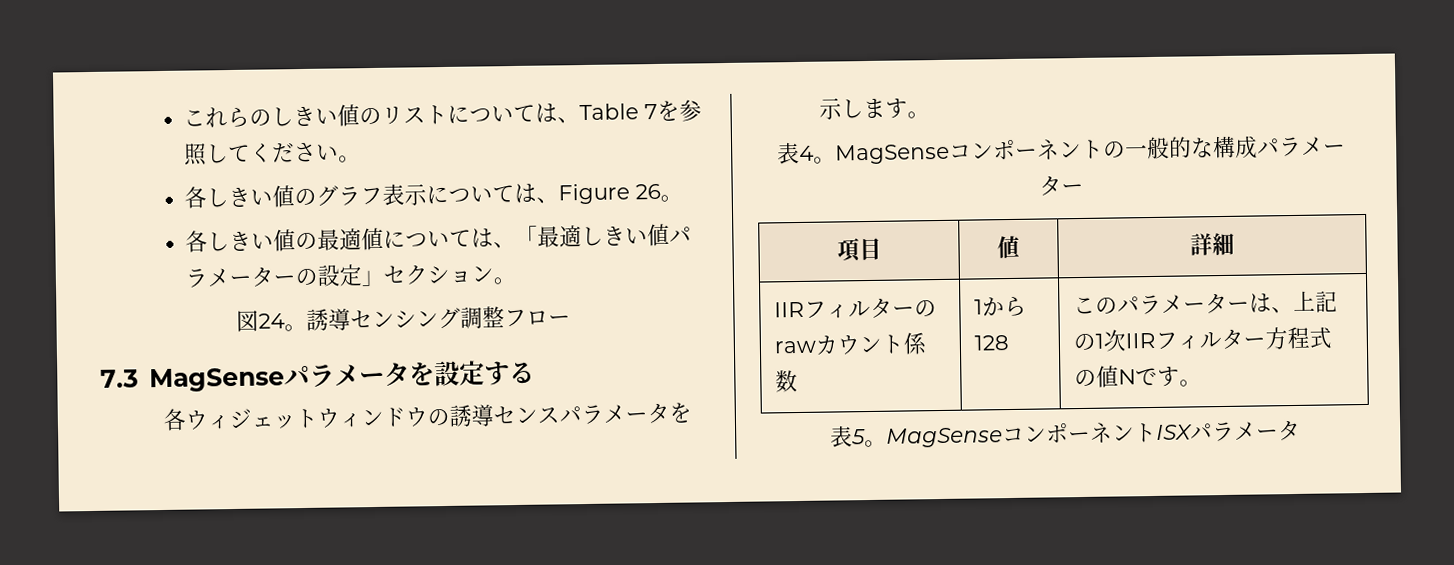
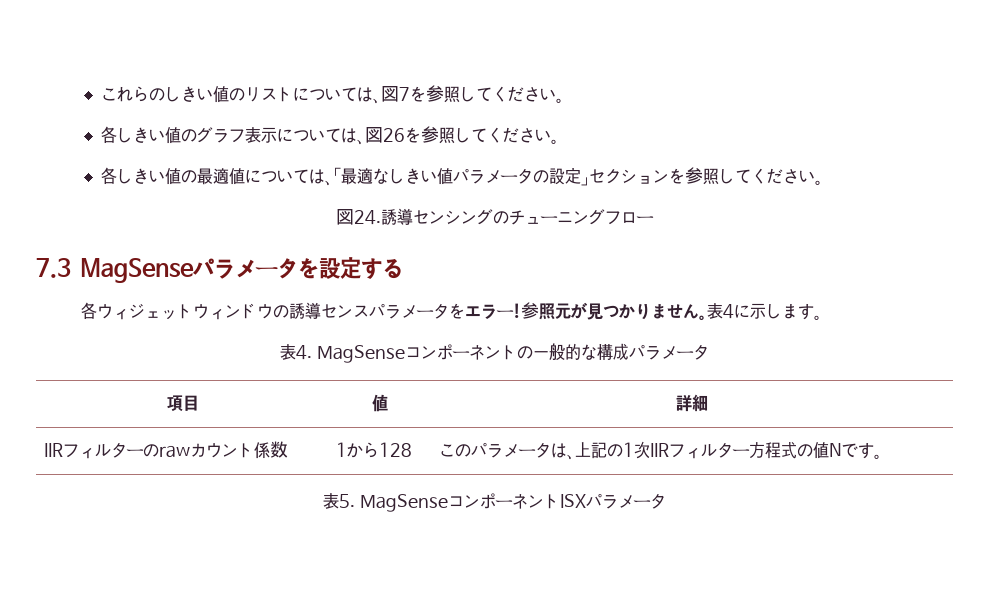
- これらのしきい値のリストについては、Table 7を参照してください。
+ これらのしきい値のリストについては、図7を参照してください。
- 各しきい値のグラフ表示については、Figure 26。
+ 各しきい値のグラフ表示については、図26を参照してください。
- 各しきい値の最適値については、「最適しきい値パラメーターの設定」セクション。
+ 各しきい値の最適値については、「最適なしきい値パラメータの設定」セクションを参照してください。
- 図24。誘導センシング調整フロー
+ 図24.誘導センシングのチューニングフロー
- 各ウィジェットウィンドウの誘導センスパラメータを示します。
+ 各ウィジェットウィンドウの誘導センスパラメータをエラー!参照元が見つかりません。表4に示します。
- 表4。MagSenseコンポーネントの一般的な構成パラメーター
+ 表4. MagSenseコンポーネントの一般的な構成パラメータ
- IIRフィルターのrawカウント係数 | 1から128 | このパラメーターは、上記の1次IIRフィルター方程式の値Nです。
+ IIRフィルターのrawカウント係数 | 1から128 | このパラメータは、上記の1次IIRフィルター方程式の値Nです。
- 表5。MagSenseコンポーネントISXパラメータ
+ 表5. MagSenseコンポーネントISXパラメータ

